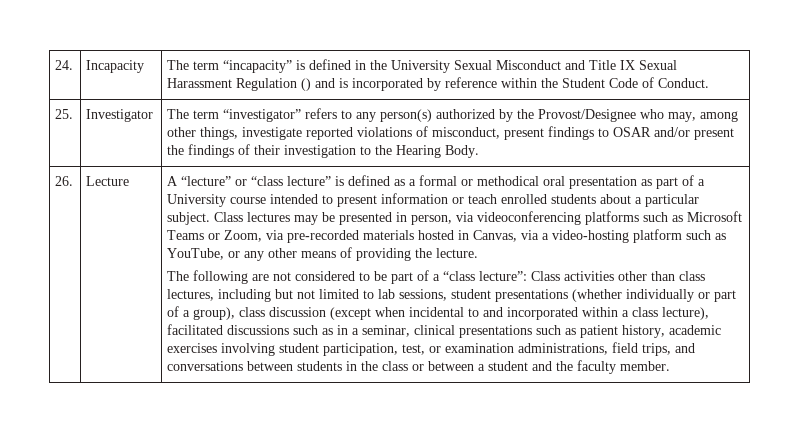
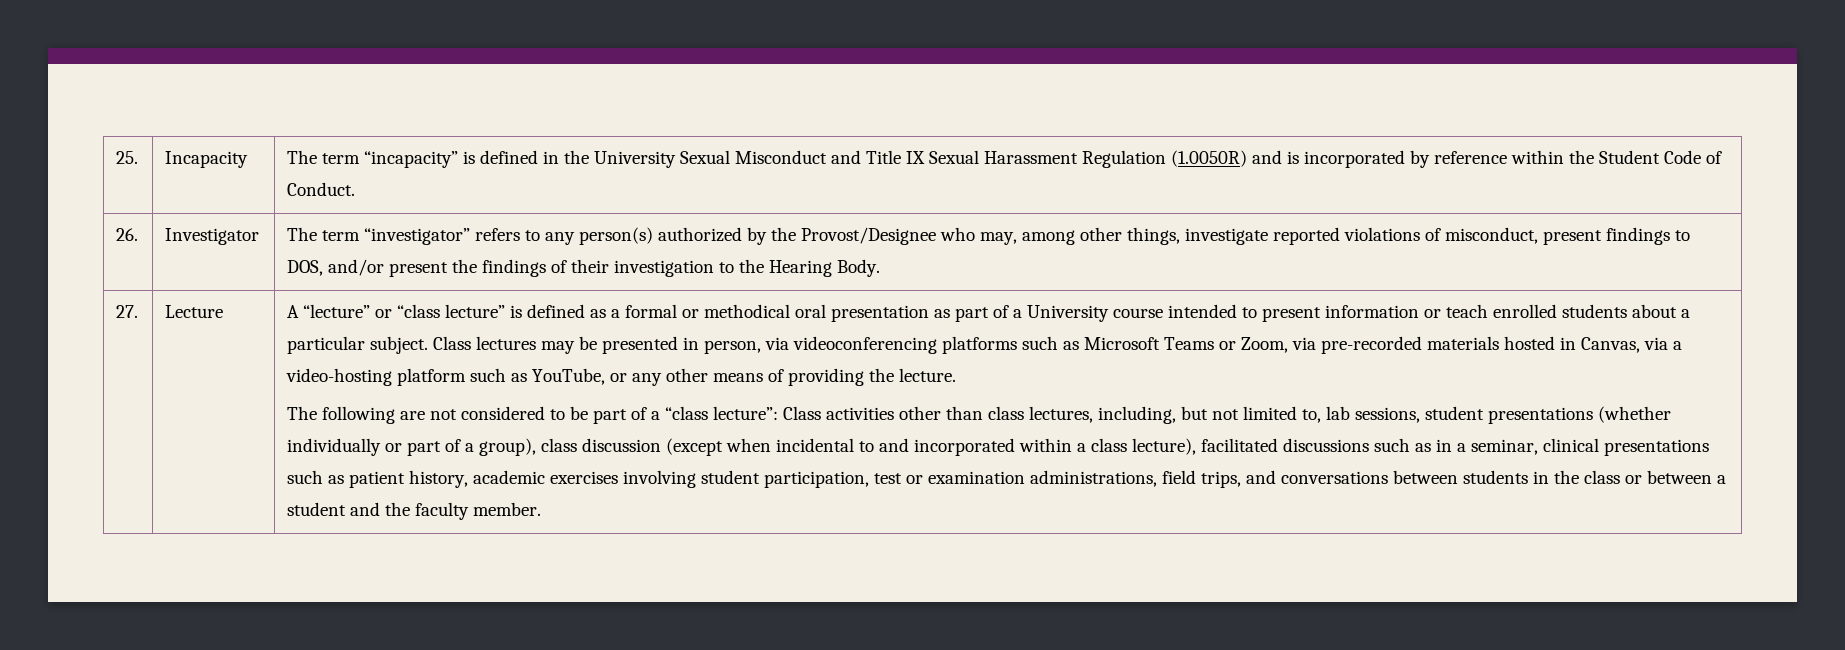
- 24. | Incapacity | The term “incapacity” is defined in the University Sexual Misconduct and Title IX Sexual Harassment Regulation () and is incorporated by reference within the Student Code of Conduct.
+ 25. | Incapacity | The term “incapacity” is defined in the University Sexual Misconduct and Title IX Sexual Harassment Regulation (1.0050R) and is incorporated by reference within the Student Code of Conduct.
- 25. | Investigator | The term “investigator” refers to any person(s) authorized by the Provost/Designee who may, among other things, investigate reported violations of misconduct, present findings to OSAR and/or present the findings of their investigation to the Hearing Body.
+ 26. | Investigator | The term “investigator” refers to any person(s) authorized by the Provost/Designee who may, among other things, investigate reported violations of misconduct, present findings to DOS, and/or present the findings of their investigation to the Hearing Body.
- 26.
+ 27.
- Class activities other than class lectures, including but not limited to lab sessions, student presentations (whether individually or part of a group), class discussion (except when incidental to and incorporated within a class lecture), facilitated discussions such as in a seminar, clinical presentations such as patient history, academic exercises involving student participation, test, or examination administrations, field trips, and conversations between students in the class or between a student and the faculty member.
+ Class activities other than class lectures, including, but not limited to, lab sessions, student presentations (whether individually or part of a group), class discussion (except when incidental to and incorporated within a class lecture), facilitated discussions such as in a seminar, clinical presentations such as patient history, academic exercises involving student participation, test or examination administrations, field trips, and conversations between students in the class or between a student and the faculty member.

